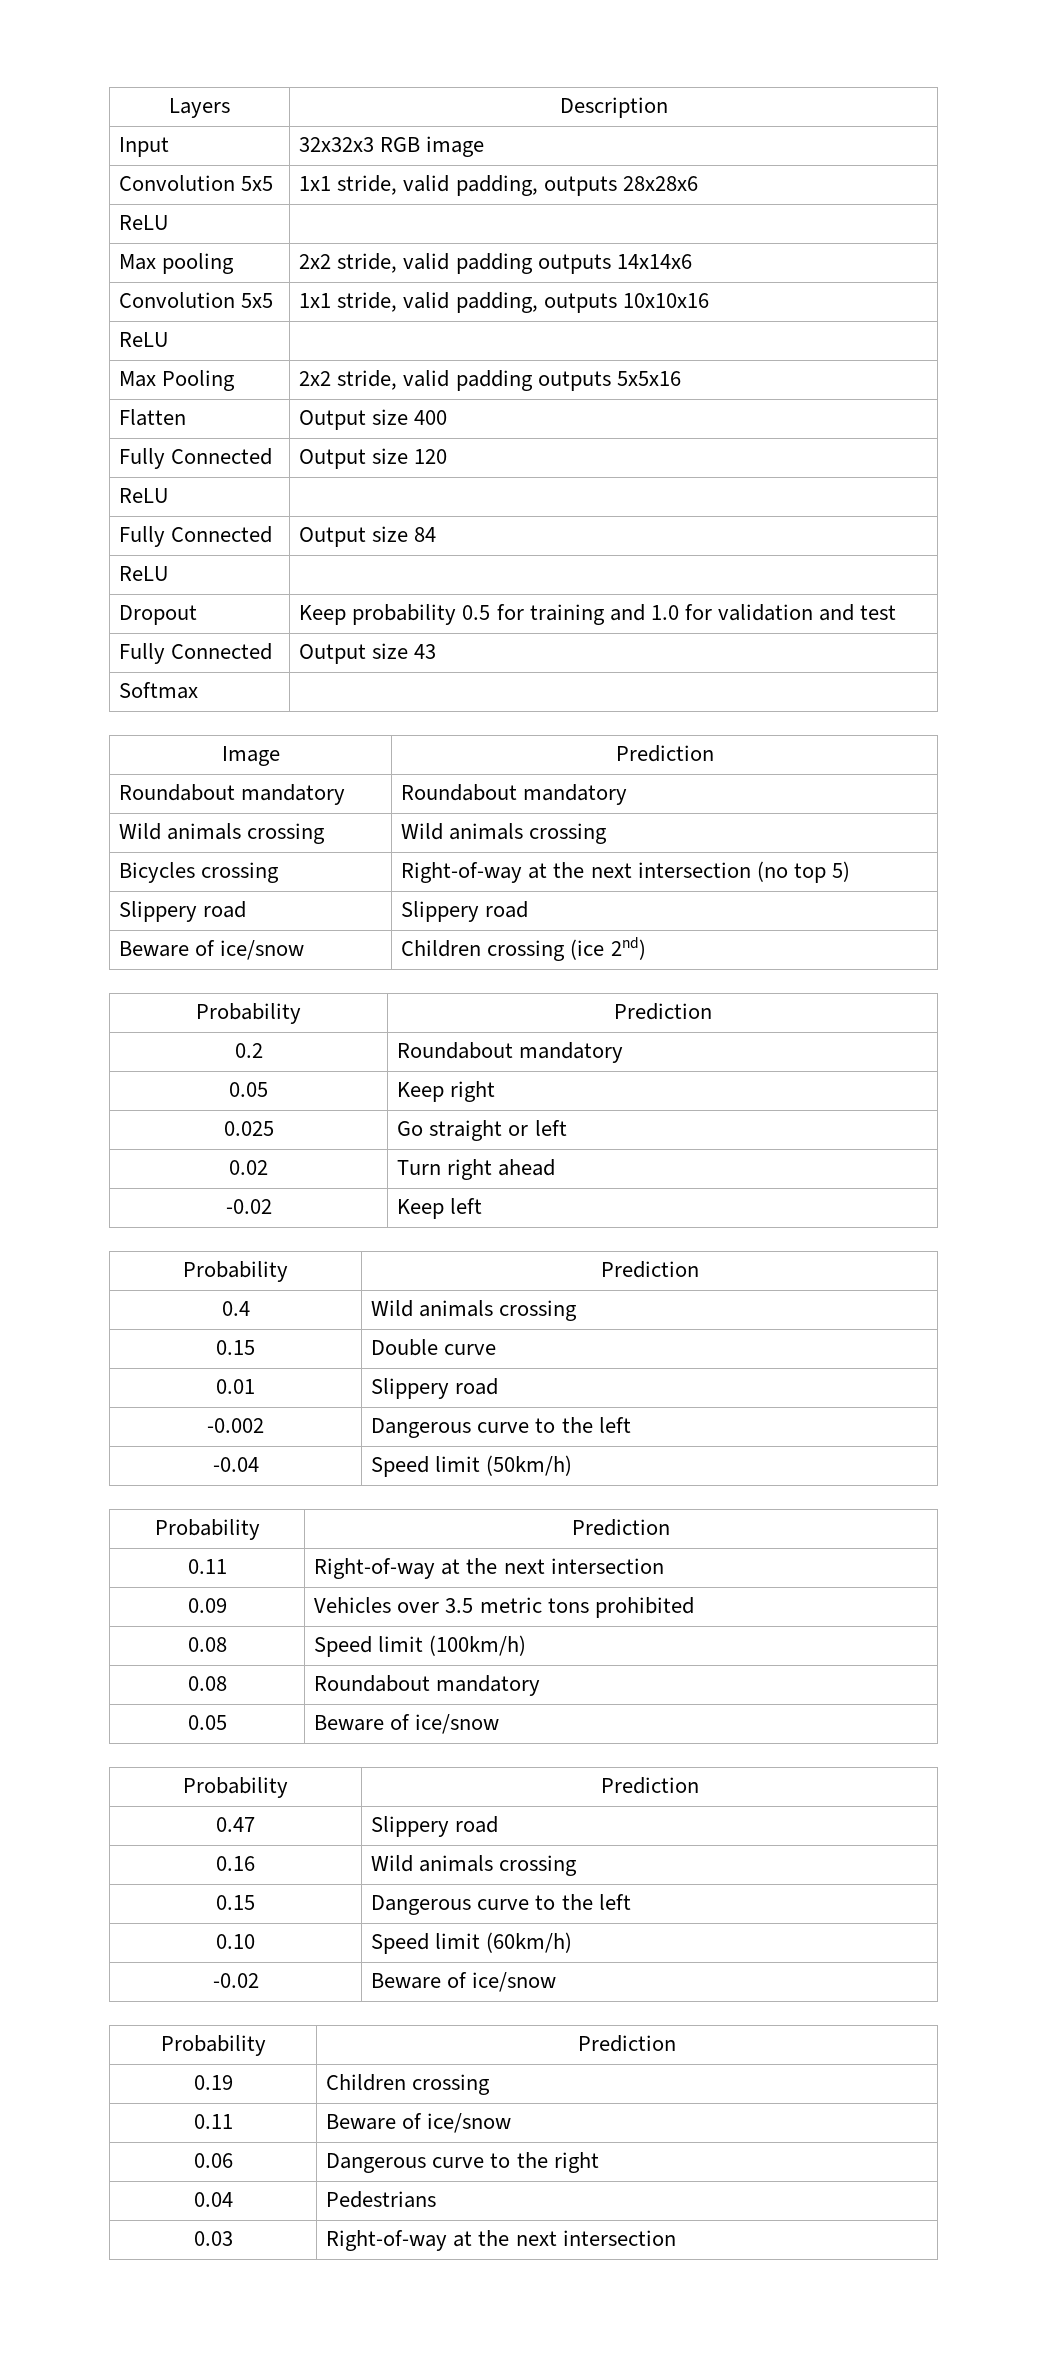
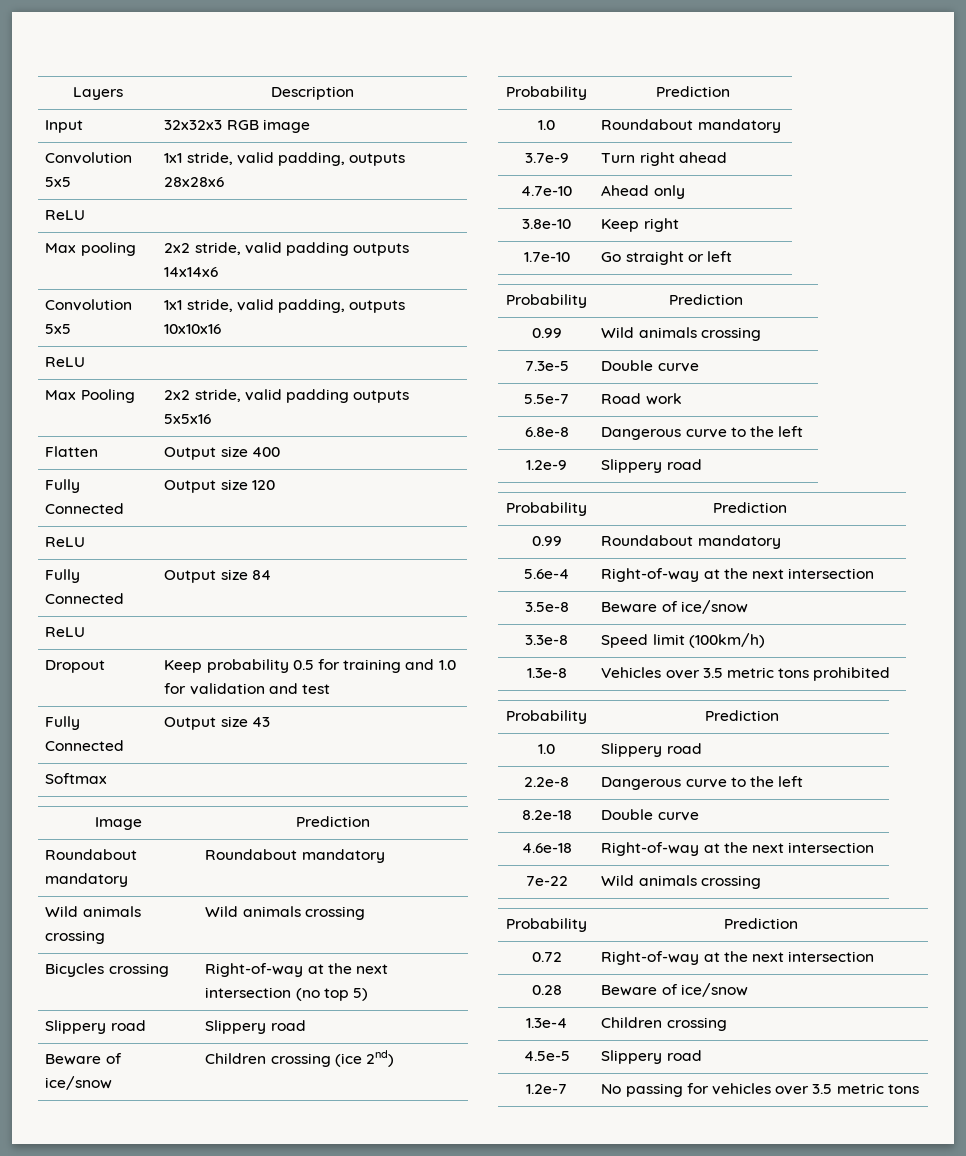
- 0.2 | Roundabout mandatory
- 0.05 | Keep right
+ 1.0 | Roundabout mandatory
+ 3.7e-9 | Turn right ahead
+ 4.7e-10 | Ahead only
+ 3.8e-10 | Keep right
- 0.025 | Go straight or left
- 0.02 | Turn right ahead
- -0.02 | Keep left
+ 1.7e-10 | Go straight or left
  Probability | Prediction
- 0.4 | Wild animals crossing
- 0.15 | Double curve
- 0.01 | Slippery road
- -0.002 | Dangerous curve to the left
- -0.04 | Speed limit (50km/h)
+ 0.99 | Wild animals crossing
+ 7.3e-5 | Double curve
+ 5.5e-7 | Road work
+ 6.8e-8 | Dangerous curve to the left
+ 1.2e-9 | Slippery road
  Probability | Prediction
- 0.11 | Right-of-way at the next intersection
- 0.09 | Vehicles over 3.5 metric tons prohibited
- 0.08 | Speed limit (100km/h)
- 0.08 | Roundabout mandatory
- 0.05 | Beware of ice/snow
+ 0.99 | Roundabout mandatory
+ 5.6e-4 | Right-of-way at the next intersection
+ 3.5e-8 | Beware of ice/snow
+ 3.3e-8 | Speed limit (100km/h)
+ 1.3e-8 | Vehicles over 3.5 metric tons prohibited
  Probability | Prediction
- 0.47 | Slippery road
- 0.16 | Wild animals crossing
- 0.15 | Dangerous curve to the left
- 0.10 | Speed limit (60km/h)
- -0.02 | Beware of ice/snow
+ 1.0 | Slippery road
+ 2.2e-8 | Dangerous curve to the left
+ 8.2e-18 | Double curve
+ 4.6e-18 | Right-of-way at the next intersection
+ 7e-22 | Wild animals crossing
  Probability | Prediction
- 0.19 | Children crossing
- 0.11 | Beware of ice/snow
- 0.06 | Dangerous curve to the right
- 0.04 | Pedestrians
- 0.03 | Right-of-way at the next intersection
+ 0.72 | Right-of-way at the next intersection
+ 0.28 | Beware of ice/snow
+ 1.3e-4 | Children crossing
+ 4.5e-5 | Slippery road
+ 1.2e-7 | No passing for vehicles over 3.5 metric tons

